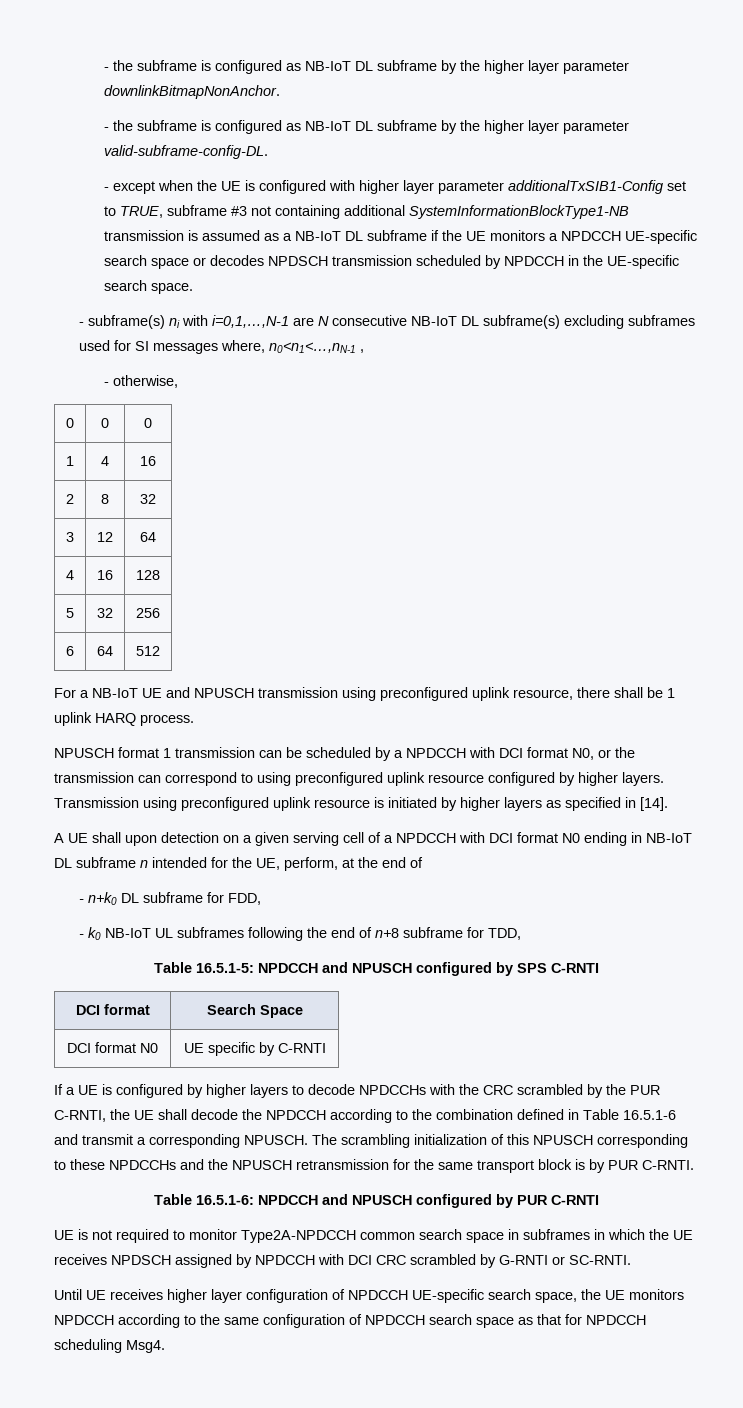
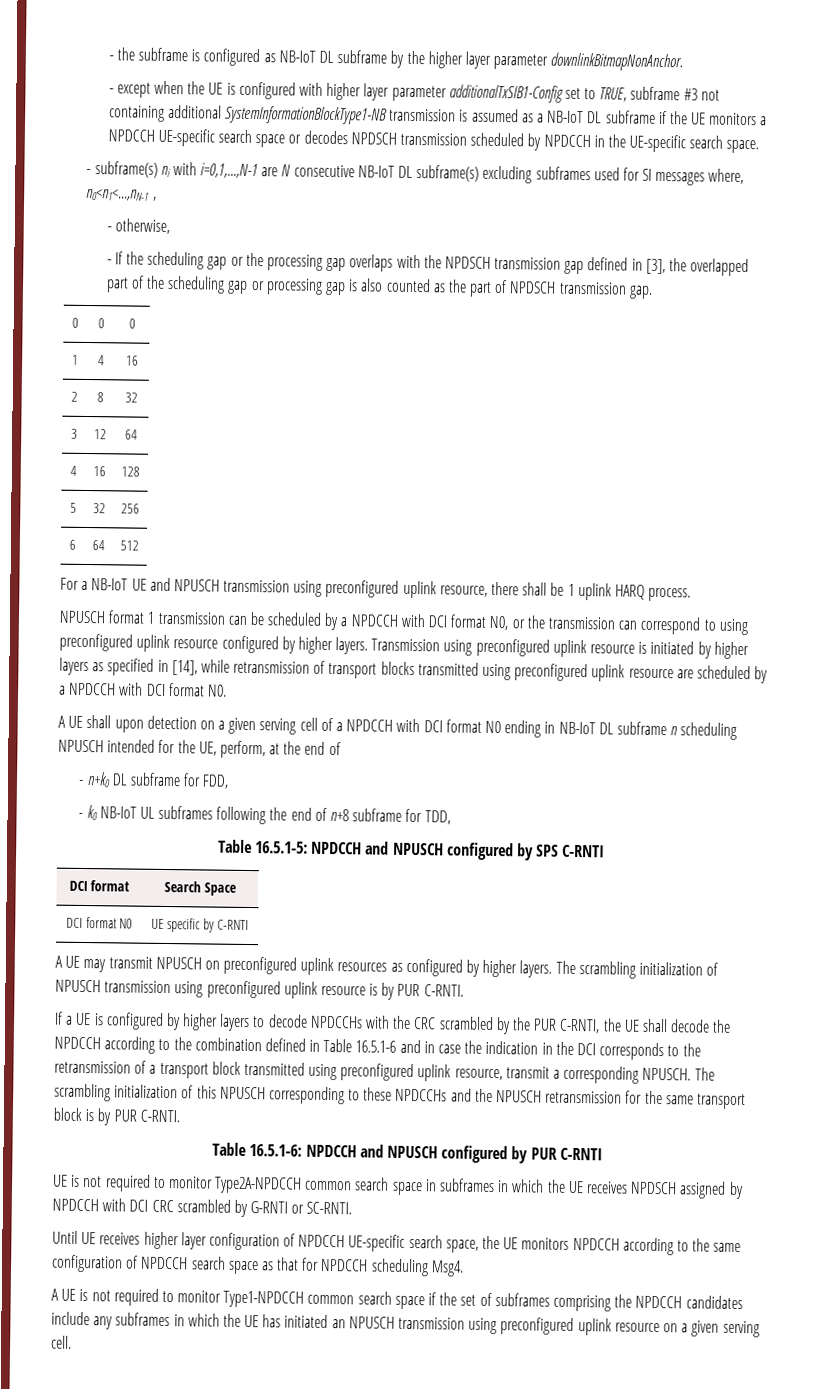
- - the subframe is configured as NB-IoT DL subframe by the higher layer parameter valid-subframe-config-DL.
+ - If the scheduling gap or the processing gap overlaps with the NPDSCH transmission gap defined in [3], the overlapped part of the scheduling gap or processing gap is also counted as the part of NPDSCH transmission gap.
- Transmission using preconfigured uplink resource is initiated by higher layers as specified in [14].
+ Transmission using preconfigured uplink resource is initiated by higher layers as specified in [14], while retransmission of transport blocks transmitted using preconfigured uplink resource are scheduled by a NPDCCH with DCI format N0.
- A UE shall upon detection on a given serving cell of a NPDCCH with DCI format N0 ending in NB-IoT DL subframe n intended for the UE, perform, at the end of
+ A UE shall upon detection on a given serving cell of a NPDCCH with DCI format N0 ending in NB-IoT DL subframe n scheduling NPUSCH intended for the UE, perform, at the end of
+ A UE may transmit NPUSCH on preconfigured uplink resources as configured by higher layers. The scrambling initialization of NPUSCH transmission using preconfigured uplink resource is by PUR C-RNTI.
- If a UE is configured by higher layers to decode NPDCCHs with the CRC scrambled by the PUR C-RNTI, the UE shall decode the NPDCCH according to the combination defined in Table 16.5.1-6 and transmit a corresponding NPUSCH.
+ If a UE is configured by higher layers to decode NPDCCHs with the CRC scrambled by the PUR C-RNTI, the UE shall decode the NPDCCH according to the combination defined in Table 16.5.1-6 and in case the indication in the DCI corresponds to the retransmission of a transport block transmitted using preconfigured uplink resource, transmit a corresponding NPUSCH.
+ A UE is not required to monitor Type1-NPDCCH common search space if the set of subframes comprising the NPDCCH candidates include any subframes in which the UE has initiated an NPUSCH transmission using preconfigured uplink resource on a given serving cell.

